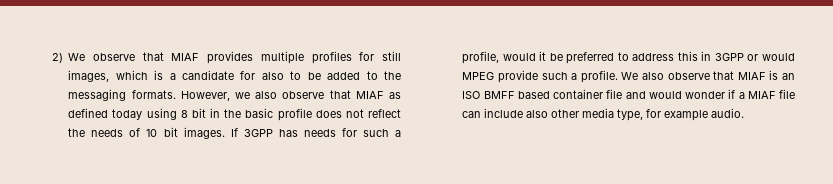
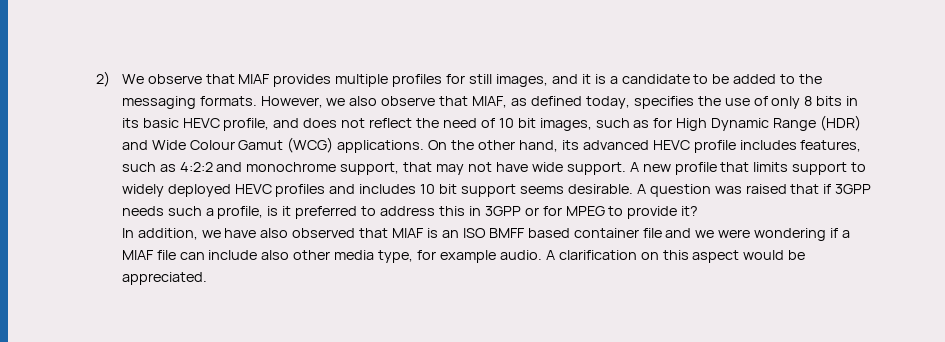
- 2) We observe that MIAF provides multiple profiles for still images, which is a candidate for also to be added to the messaging formats.
+ 2) We observe that MIAF provides multiple profiles for still images, and it is a candidate to be added to the messaging formats.
- However, we also observe that MIAF as defined today using 8 bit in the basic profile does not reflect the needs of 10 bit images. If 3GPP has needs for such a profile, would it be preferred to address this in 3GPP or would MPEG provide such a profile. We also observe that MIAF is an ISO BMFF based container file and would wonder if a MIAF file can include also other media type, for example audio.
+ However, we also observe that MIAF, as defined today, specifies the use of only 8 bits in its basic HEVC profile, and does not reflect the need of 10 bit images, such as for High Dynamic Range (HDR) and Wide Colour Gamut (WCG) applications. On the other hand, its advanced HEVC profile includes features, such as 4:2:2 and monochrome support, that may not have wide support. A new profile that limits support to widely deployed HEVC profiles and includes 10 bit support seems desirable. A question was raised that if 3GPP needs such a profile, is it preferred to address this in 3GPP or for MPEG to provide it?
+ In addition, we have also observed that MIAF is an ISO BMFF based container file and we were wondering if a MIAF file can include also other media type, for example audio.
+ A clarification on this aspect would be appreciated.

